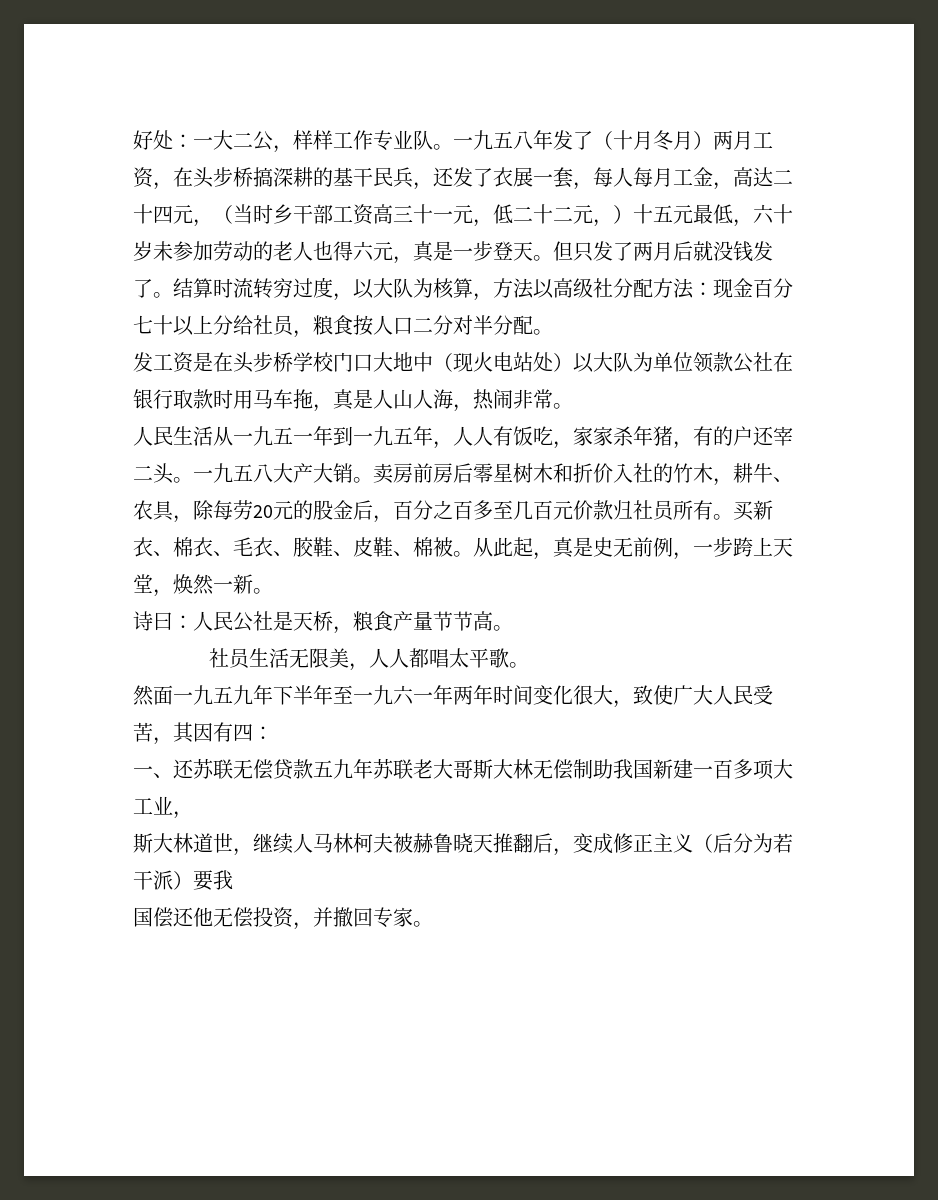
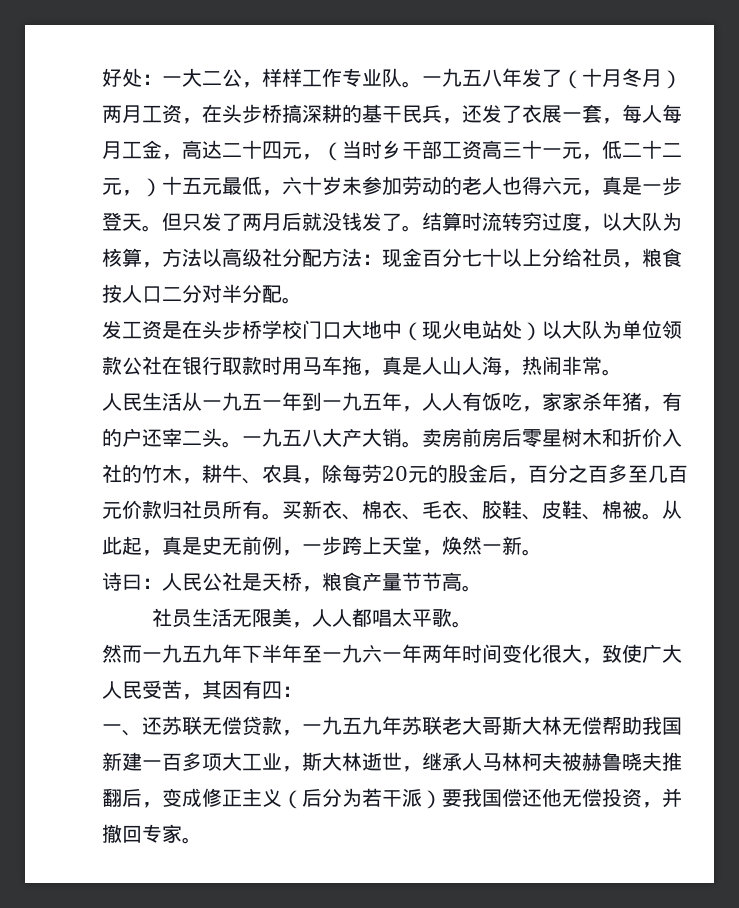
- 然面一九五九年下半年至一九六一年两年时间变化很大，致使广大人民受苦，其因有四：
+ 然而一九五九年下半年至一九六一年两年时间变化很大，致使广大人民受苦，其因有四：
- 一、还苏联无偿贷款五九年苏联老大哥斯大林无偿制助我国新建一百多项大工业，
- 斯大林道世，继续人马林柯夫被赫鲁晓天推翻后，变成修正主义（后分为若干派）要我
- 国偿还他无偿投资，并撤回专家。
+ 一、还苏联无偿贷款，一九五九年苏联老大哥斯大林无偿帮助我国新建一百多项大工业，斯大林逝世，继承人马林柯夫被赫鲁晓夫推翻后，变成修正主义（后分为若干派）要我国偿还他无偿投资，并撤回专家。

